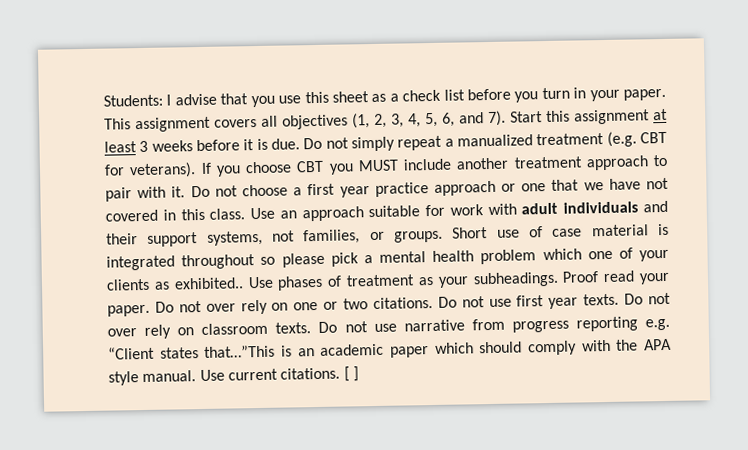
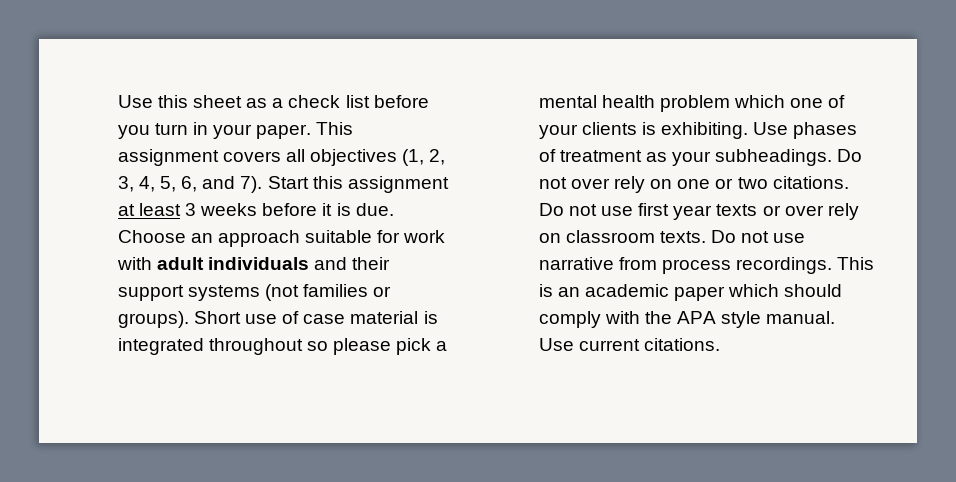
- Students: I advise that you use this sheet as a check list before you turn in your paper.
+ Use this sheet as a check list before you turn in your paper.
- Do not simply repeat a manualized treatment (e.g. CBT for veterans). If you choose CBT you MUST include another treatment approach to pair with it. Do not choose a first year practice approach or one that we have not covered in this class. Use an approach suitable for work with adult individuals and their support systems, not families, or groups.
+ Choose an approach suitable for work with adult individuals and their support systems (not families or groups).
- Short use of case material is integrated throughout so please pick a mental health problem which one of your clients as exhibited..
+ Short use of case material is integrated throughout so please pick a mental health problem which one of your clients is exhibiting.
- Proof read your paper.
- Do not use first year texts. Do not over rely on classroom texts.
+ Do not use first year texts or over rely on classroom texts.
- Do not use narrative from progress reporting e.g. “Client states that…”This is an academic paper which should comply with the APA style manual.
+ Do not use narrative from process recordings. This is an academic paper which should comply with the APA style manual.
- [ ]

